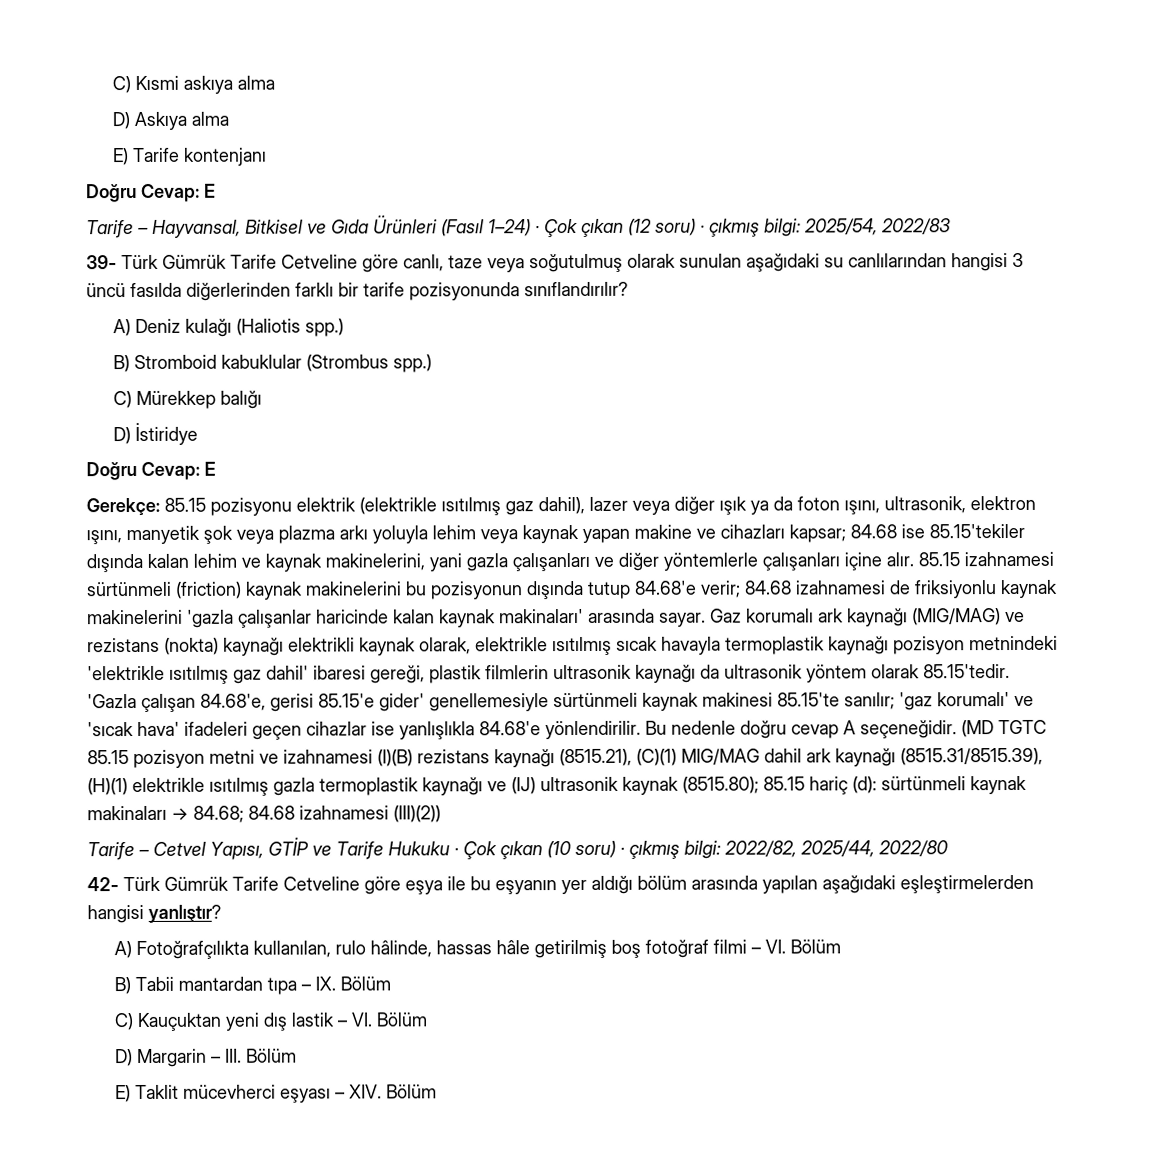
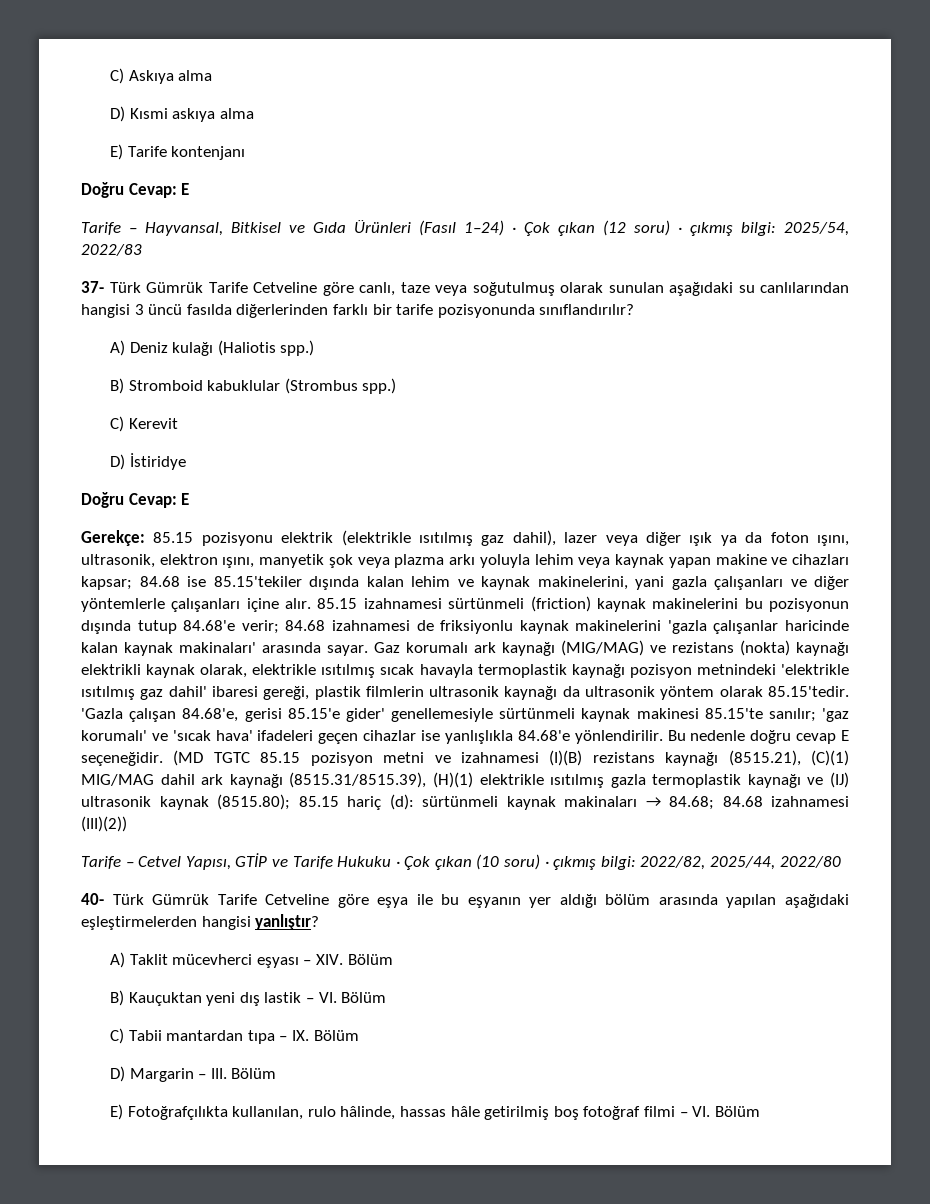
- C) Kısmi askıya alma
+ C) Askıya alma
- D) Askıya alma
+ D) Kısmi askıya alma
- 39- Türk Gümrük Tarife Cetveline göre canlı, taze veya soğutulmuş olarak sunulan aşağıdaki su canlılarından hangisi 3 üncü fasılda diğerlerinden farklı bir tarife pozisyonunda sınıflandırılır?
+ 37- Türk Gümrük Tarife Cetveline göre canlı, taze veya soğutulmuş olarak sunulan aşağıdaki su canlılarından hangisi 3 üncü fasılda diğerlerinden farklı bir tarife pozisyonunda sınıflandırılır?
- C) Mürekkep balığı
+ C) Kerevit
- Bu nedenle doğru cevap A seçeneğidir.
+ Bu nedenle doğru cevap E seçeneğidir.
- 42- Türk Gümrük Tarife Cetveline göre eşya ile bu eşyanın yer aldığı bölüm arasında yapılan aşağıdaki eşleştirmelerden hangisi yanlıştır?
+ 40- Türk Gümrük Tarife Cetveline göre eşya ile bu eşyanın yer aldığı bölüm arasında yapılan aşağıdaki eşleştirmelerden hangisi yanlıştır?
- A) Fotoğrafçılıkta kullanılan, rulo hâlinde, hassas hâle getirilmiş boş fotoğraf filmi – VI. Bölüm
+ A) Taklit mücevherci eşyası – XIV. Bölüm
+ B) Kauçuktan yeni dış lastik – VI. Bölüm
+ C) Tabii mantardan tıpa – IX. Bölüm
+ D) Margarin – III. Bölüm
+ E) Fotoğrafçılıkta kullanılan, rulo hâlinde, hassas hâle getirilmiş boş fotoğraf filmi – VI. Bölüm
- B) Tabii mantardan tıpa – IX. Bölüm
- C) Kauçuktan yeni dış lastik – VI. Bölüm
- D) Margarin – III. Bölüm
- E) Taklit mücevherci eşyası – XIV. Bölüm

